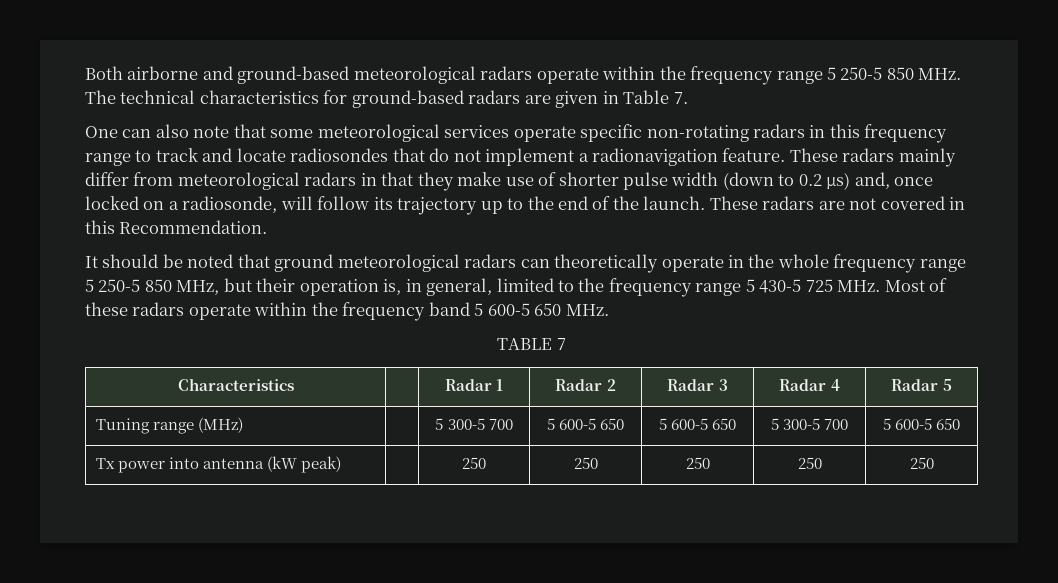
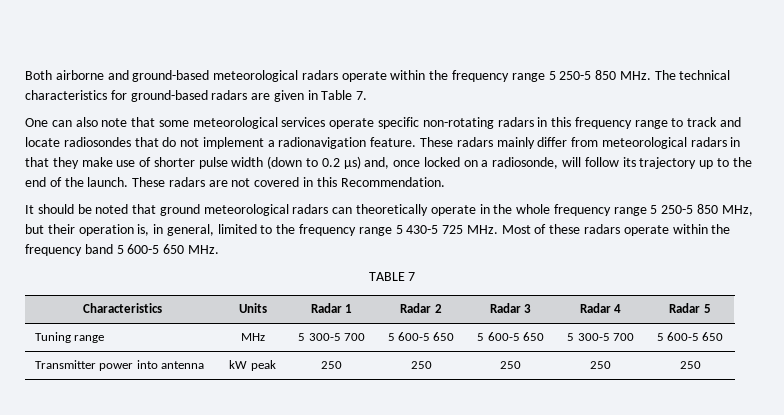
- Characteristics | | Radar 1 | Radar 2 | Radar 3 | Radar 4 | Radar 5
+ Characteristics | Units | Radar 1 | Radar 2 | Radar 3 | Radar 4 | Radar 5
- Tuning range (MHz) | | 5 300-5 700 | 5 600-5 650 | 5 600-5 650 | 5 300-5 700 | 5 600-5 650
+ Tuning range | MHz | 5 300-5 700 | 5 600-5 650 | 5 600-5 650 | 5 300-5 700 | 5 600-5 650
- Tx power into antenna (kW peak) | | 250 | 250 | 250 | 250 | 250
+ Transmitter power into antenna | kW peak | 250 | 250 | 250 | 250 | 250

